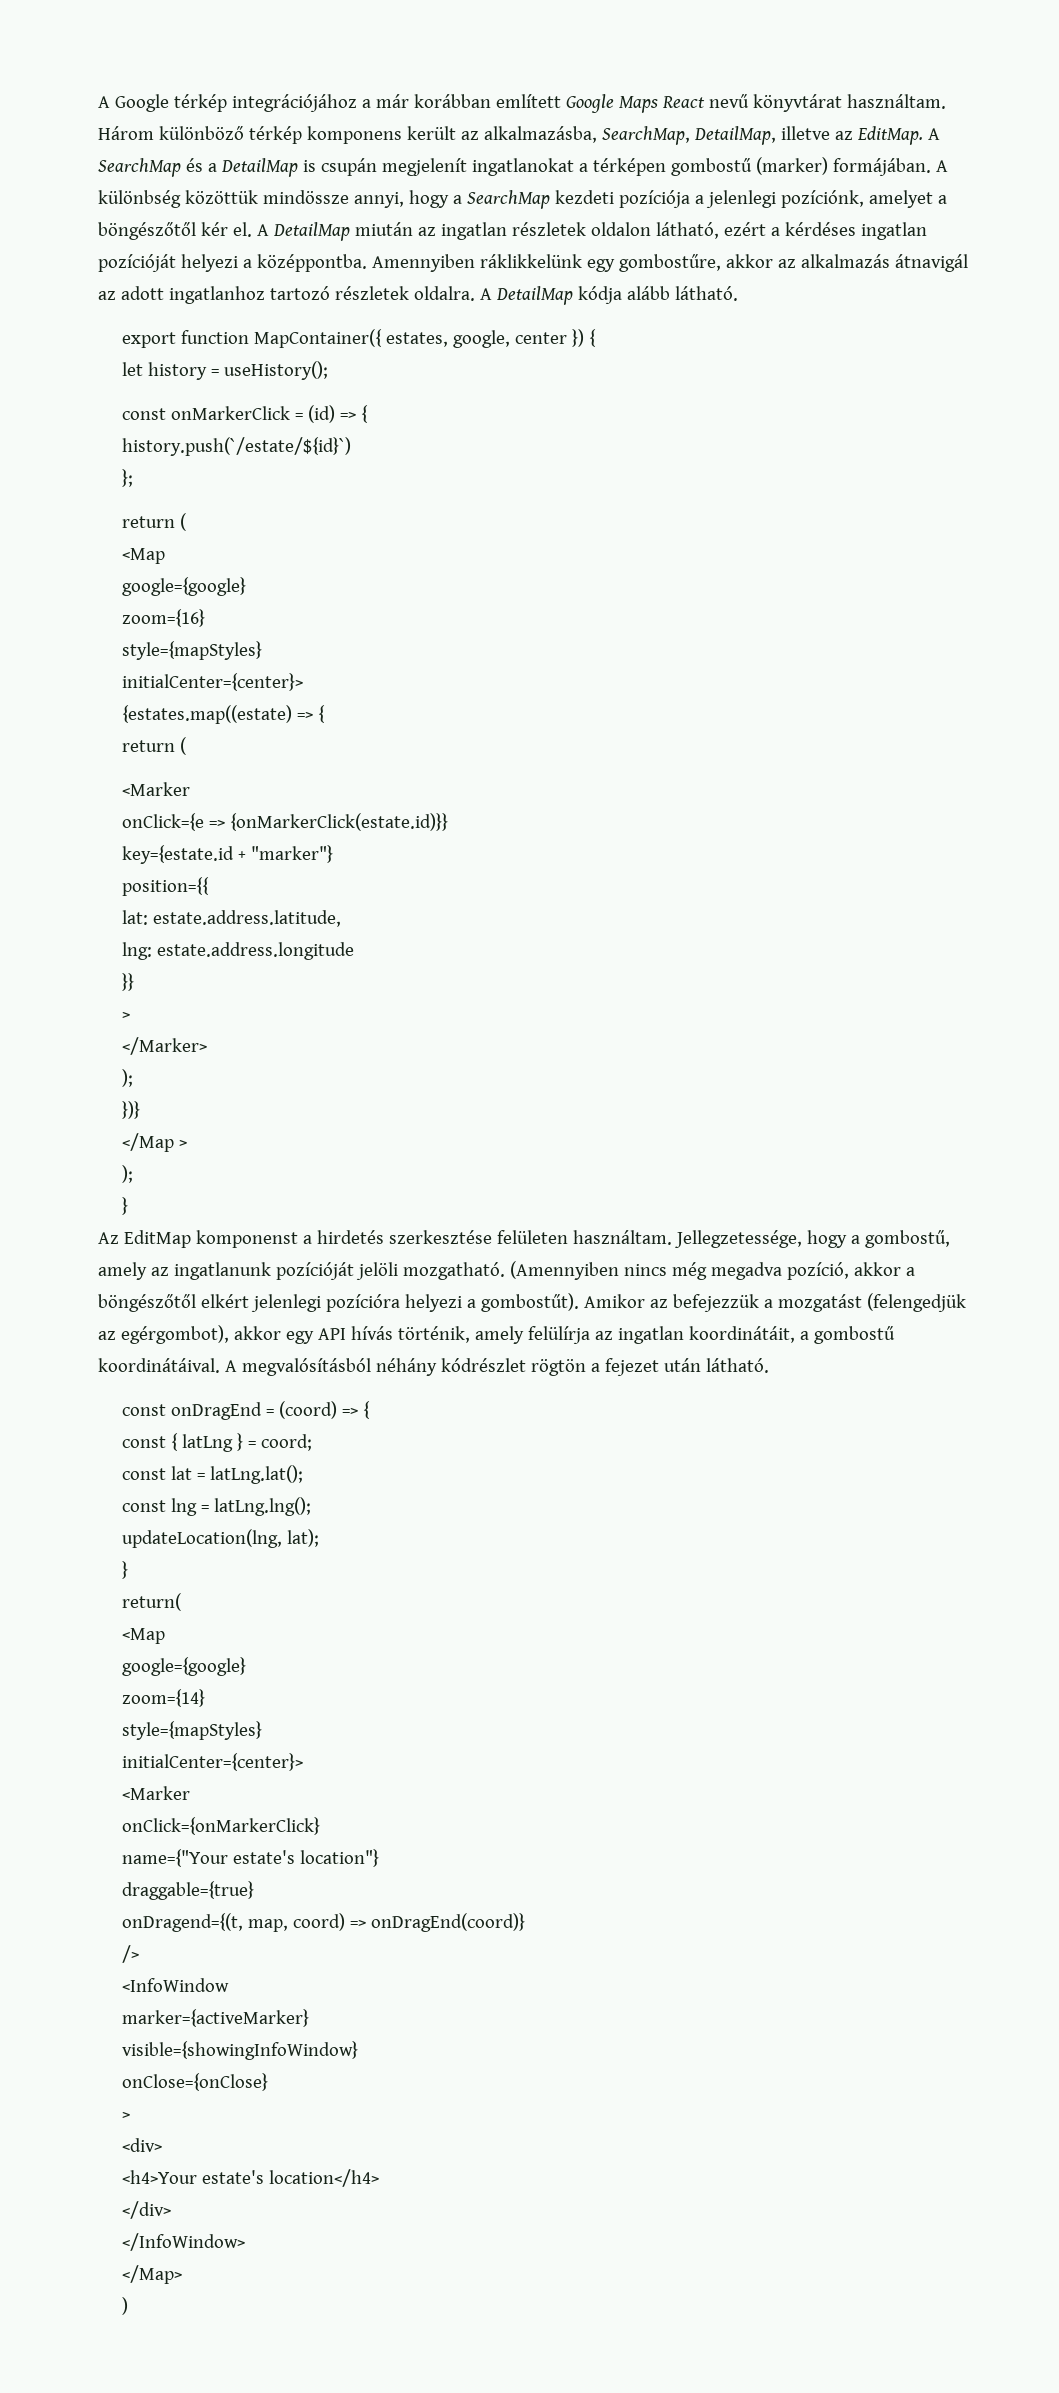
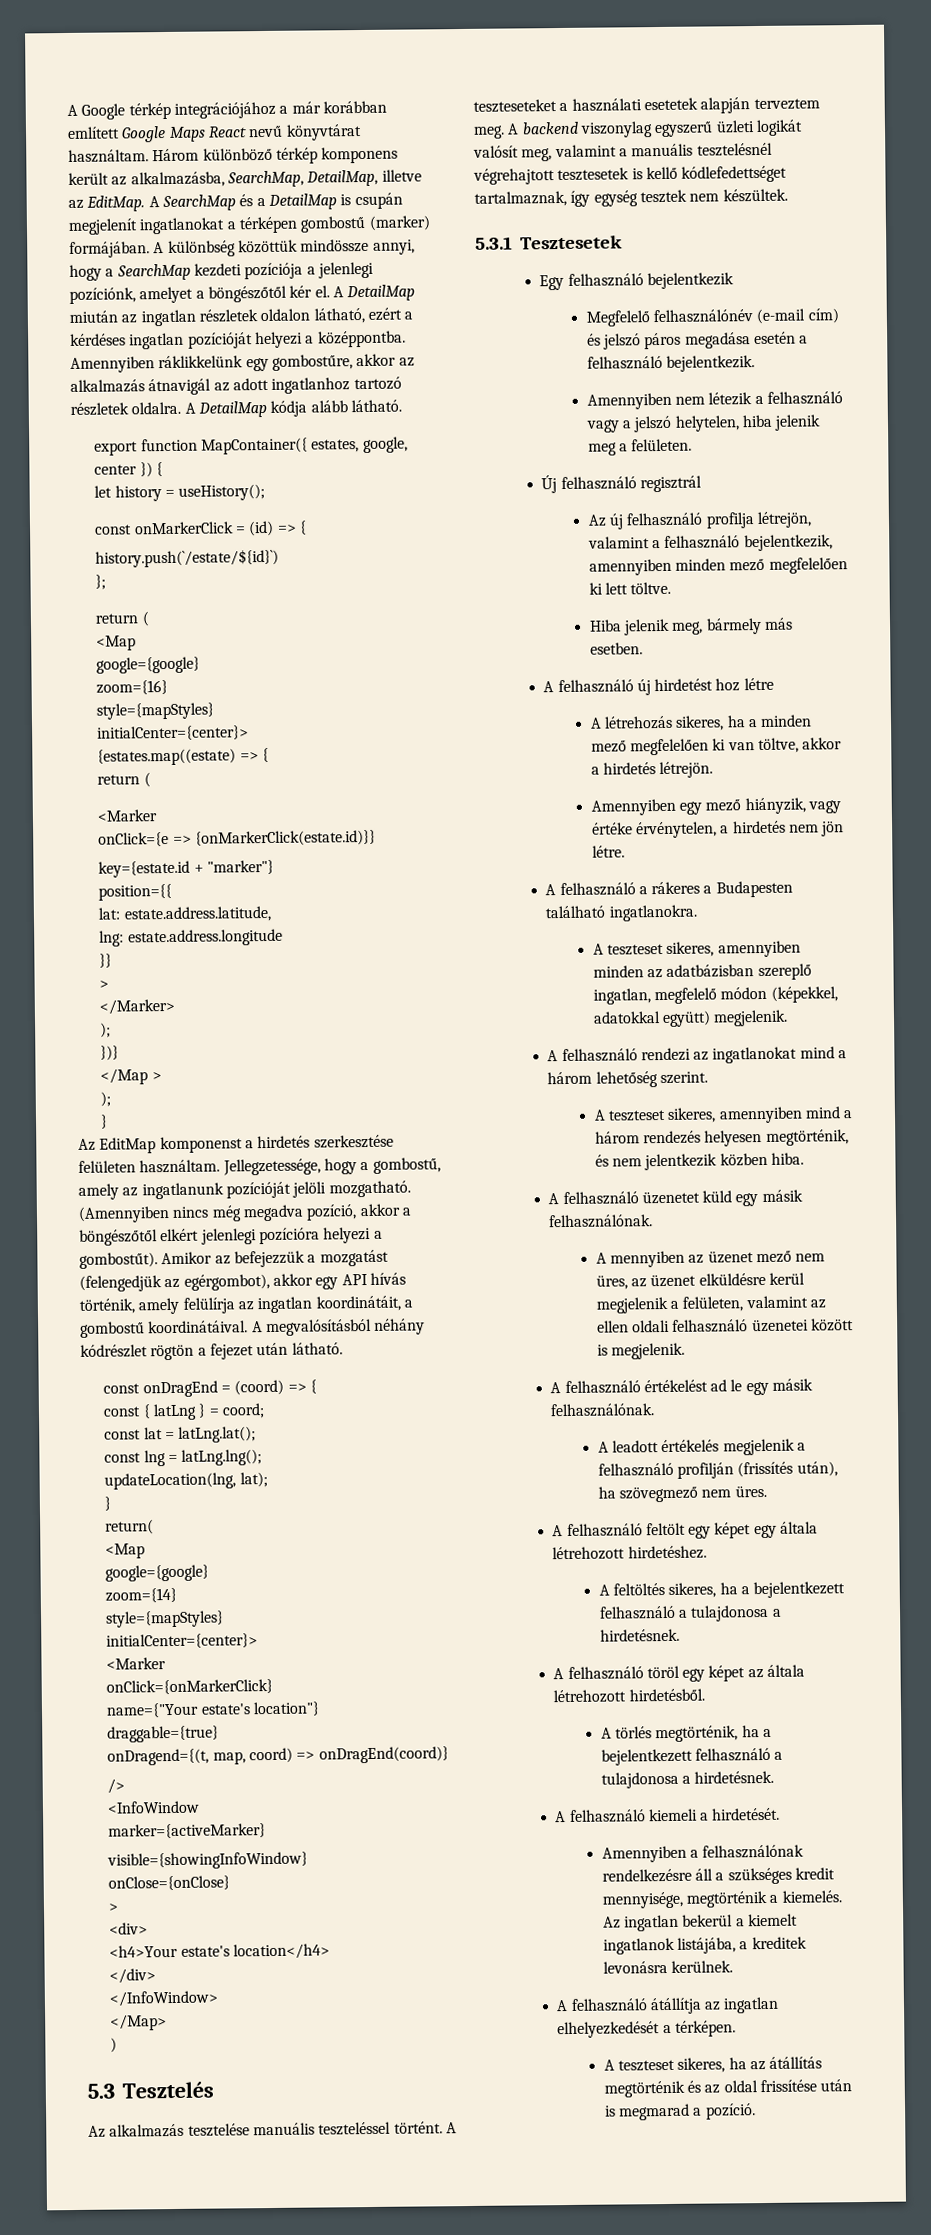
+ 5.3 Tesztelés
+ Az alkalmazás tesztelése manuális teszteléssel történt. A teszteseteket a használati esetetek alapján terveztem meg. A backend viszonylag egyszerű üzleti logikát valósít meg, valamint a manuális tesztelésnél végrehajtott tesztesetek is kellő kódlefedettséget tartalmaznak, így egység tesztek nem készültek.
+ 5.3.1 Tesztesetek
+ Egy felhasználó bejelentkezik
+ Megfelelő felhasználónév (e-mail cím) és jelszó páros megadása esetén a felhasználó bejelentkezik.
+ Amennyiben nem létezik a felhasználó vagy a jelszó helytelen, hiba jelenik meg a felületen.
+ Új felhasználó regisztrál
+ Az új felhasználó profilja létrejön, valamint a felhasználó bejelentkezik, amennyiben minden mező megfelelően ki lett töltve.
+ Hiba jelenik meg, bármely más esetben.
+ A felhasználó új hirdetést hoz létre
+ A létrehozás sikeres, ha a minden mező megfelelően ki van töltve, akkor a hirdetés létrejön.
+ Amennyiben egy mező hiányzik, vagy értéke érvénytelen, a hirdetés nem jön létre.
+ A felhasználó a rákeres a Budapesten található ingatlanokra.
+ A teszteset sikeres, amennyiben minden az adatbázisban szereplő ingatlan, megfelelő módon (képekkel, adatokkal együtt) megjelenik.
+ A felhasználó rendezi az ingatlanokat mind a három lehetőség szerint.
+ A teszteset sikeres, amennyiben mind a három rendezés helyesen megtörténik, és nem jelentkezik közben hiba.
+ A felhasználó üzenetet küld egy másik felhasználónak.
+ A mennyiben az üzenet mező nem üres, az üzenet elküldésre kerül megjelenik a felületen, valamint az ellen oldali felhasználó üzenetei között is megjelenik.
+ A felhasználó értékelést ad le egy másik felhasználónak.
+ A leadott értékelés megjelenik a felhasználó profilján (frissítés után), ha szövegmező nem üres.
+ A felhasználó feltölt egy képet egy általa létrehozott hirdetéshez.
+ A feltöltés sikeres, ha a bejelentkezett felhasználó a tulajdonosa a hirdetésnek.
+ A felhasználó töröl egy képet az általa létrehozott hirdetésből.
+ A törlés megtörténik, ha a bejelentkezett felhasználó a tulajdonosa a hirdetésnek.
+ A felhasználó kiemeli a hirdetését.
+ Amennyiben a felhasználónak rendelkezésre áll a szükséges kredit mennyisége, megtörténik a kiemelés. Az ingatlan bekerül a kiemelt ingatlanok listájába, a kreditek levonásra kerülnek.
+ A felhasználó átállítja az ingatlan elhelyezkedését a térképen.
+ A teszteset sikeres, ha az átállítás megtörténik és az oldal frissítése után is megmarad a pozíció.

